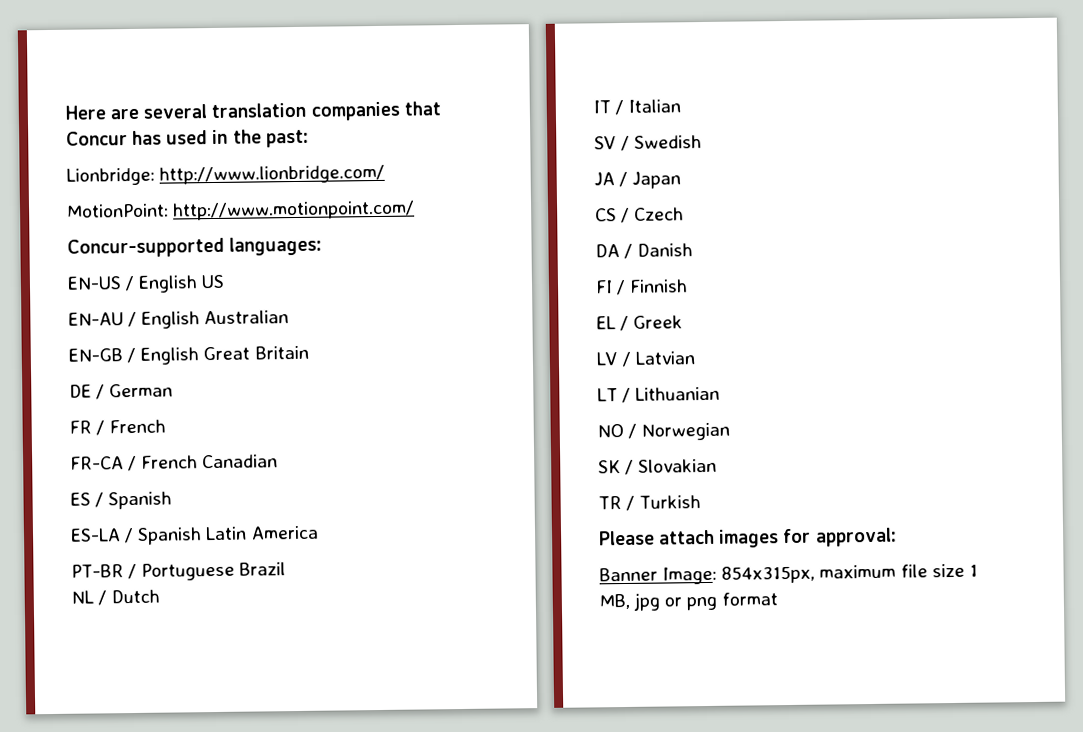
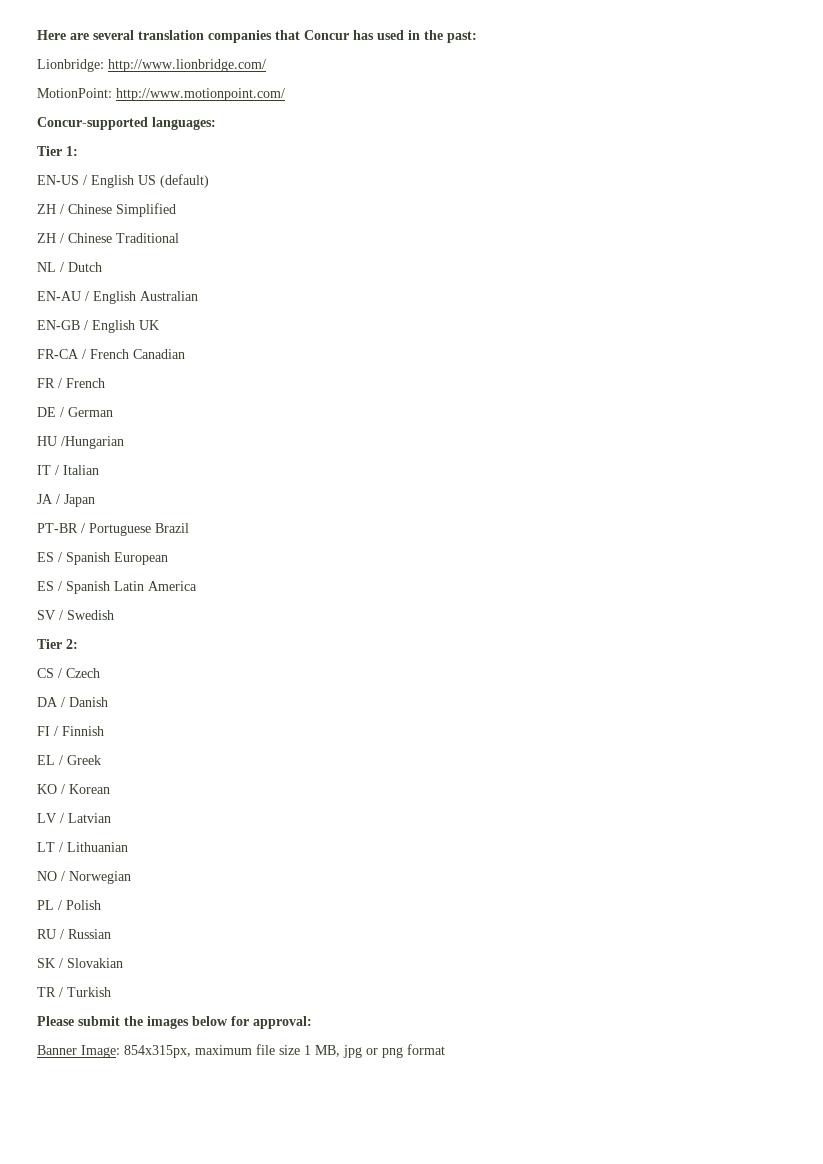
+ Tier 1:
- EN-US / English US
+ EN-US / English US (default)
+ ZH / Chinese Simplified
+ ZH / Chinese Traditional
+ NL / Dutch
- EN-GB / English Great Britain
+ EN-GB / English UK
+ FR-CA / French Canadian
+ FR / French
  DE / German
- FR / French
- FR-CA / French Canadian
- ES / Spanish
- ES-LA / Spanish Latin America
+ HU /Hungarian
+ IT / Italian
+ JA / Japan
  PT-BR / Portuguese Brazil
- NL / Dutch
- IT / Italian
+ ES / Spanish European
+ ES / Spanish Latin America
- JA / Japan
+ Tier 2:
+ KO / Korean
+ PL / Polish
+ RU / Russian
- Please attach images for approval:
+ Please submit the images below for approval:

